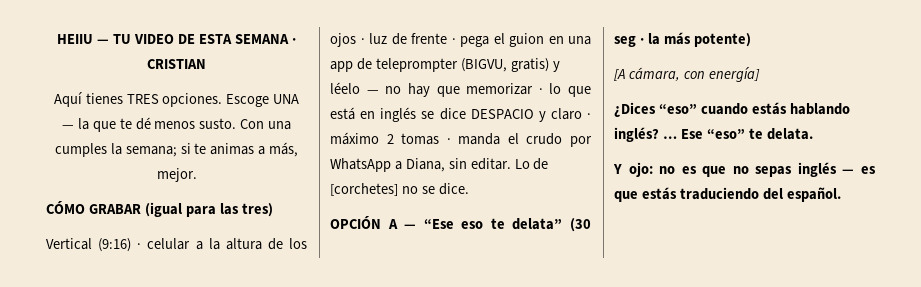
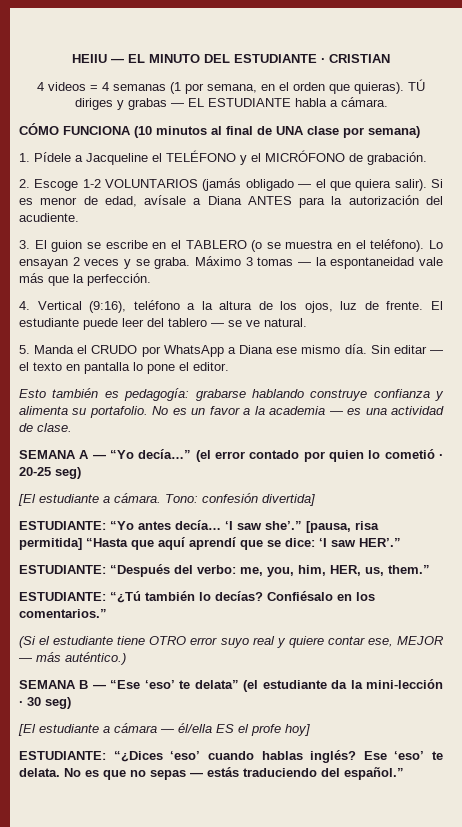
- HEIIU — TU VIDEO DE ESTA SEMANA · CRISTIAN
- Aquí tienes TRES opciones. Escoge UNA — la que te dé menos susto. Con una cumples la semana; si te animas a más, mejor.
- CÓMO GRABAR (igual para las tres)
- Vertical (9:16) · celular a la altura de los ojos · luz de frente · pega el guion en una app de teleprompter (BIGVU, gratis) y léelo — no hay que memorizar · lo que está en inglés se dice DESPACIO y claro · máximo 2 tomas · manda el crudo por WhatsApp a Diana, sin editar. Lo de [corchetes] no se dice.
- OPCIÓN A — “Ese eso te delata” (30 seg · la más potente)
- [A cámara, con energía]
- ¿Dices “eso” cuando estás hablando inglés? … Ese “eso” te delata.
- Y ojo: no es que no sepas inglés — es que estás traduciendo del español.
+ HEIIU — EL MINUTO DEL ESTUDIANTE · CRISTIAN
+ 4 videos = 4 semanas (1 por semana, en el orden que quieras). TÚ diriges y grabas — EL ESTUDIANTE habla a cámara.
+ CÓMO FUNCIONA (10 minutos al final de UNA clase por semana)
+ 1. Pídele a Jacqueline el TELÉFONO y el MICRÓFONO de grabación.
+ 2. Escoge 1-2 VOLUNTARIOS (jamás obligado — el que quiera salir). Si es menor de edad, avísale a Diana ANTES para la autorización del acudiente.
+ 3. El guion se escribe en el TABLERO (o se muestra en el teléfono). Lo ensayan 2 veces y se graba. Máximo 3 tomas — la espontaneidad vale más que la perfección.
+ 4. Vertical (9:16), teléfono a la altura de los ojos, luz de frente. El estudiante puede leer del tablero — se ve natural.
+ 5. Manda el CRUDO por WhatsApp a Diana ese mismo día. Sin editar — el texto en pantalla lo pone el editor.
+ Esto también es pedagogía: grabarse hablando construye confianza y alimenta su portafolio. No es un favor a la academia — es una actividad de clase.
+ SEMANA A — “Yo decía…” (el error contado por quien lo cometió · 20-25 seg)
+ [El estudiante a cámara. Tono: confesión divertida]
+ ESTUDIANTE: “Yo antes decía… ‘I saw she’.” [pausa, risa permitida] “Hasta que aquí aprendí que se dice: ‘I saw HER’.”
+ ESTUDIANTE: “Después del verbo: me, you, him, HER, us, them.”
+ ESTUDIANTE: “¿Tú también lo decías? Confiésalo en los comentarios.”
+ (Si el estudiante tiene OTRO error suyo real y quiere contar ese, MEJOR — más auténtico.)
+ SEMANA B — “Ese ‘eso’ te delata” (el estudiante da la mini-lección · 30 seg)
+ [El estudiante a cámara — él/ella ES el profe hoy]
+ ESTUDIANTE: “¿Dices ‘eso’ cuando hablas inglés? Ese ‘eso’ te delata. No es que no sepas — estás traduciendo del español.”

